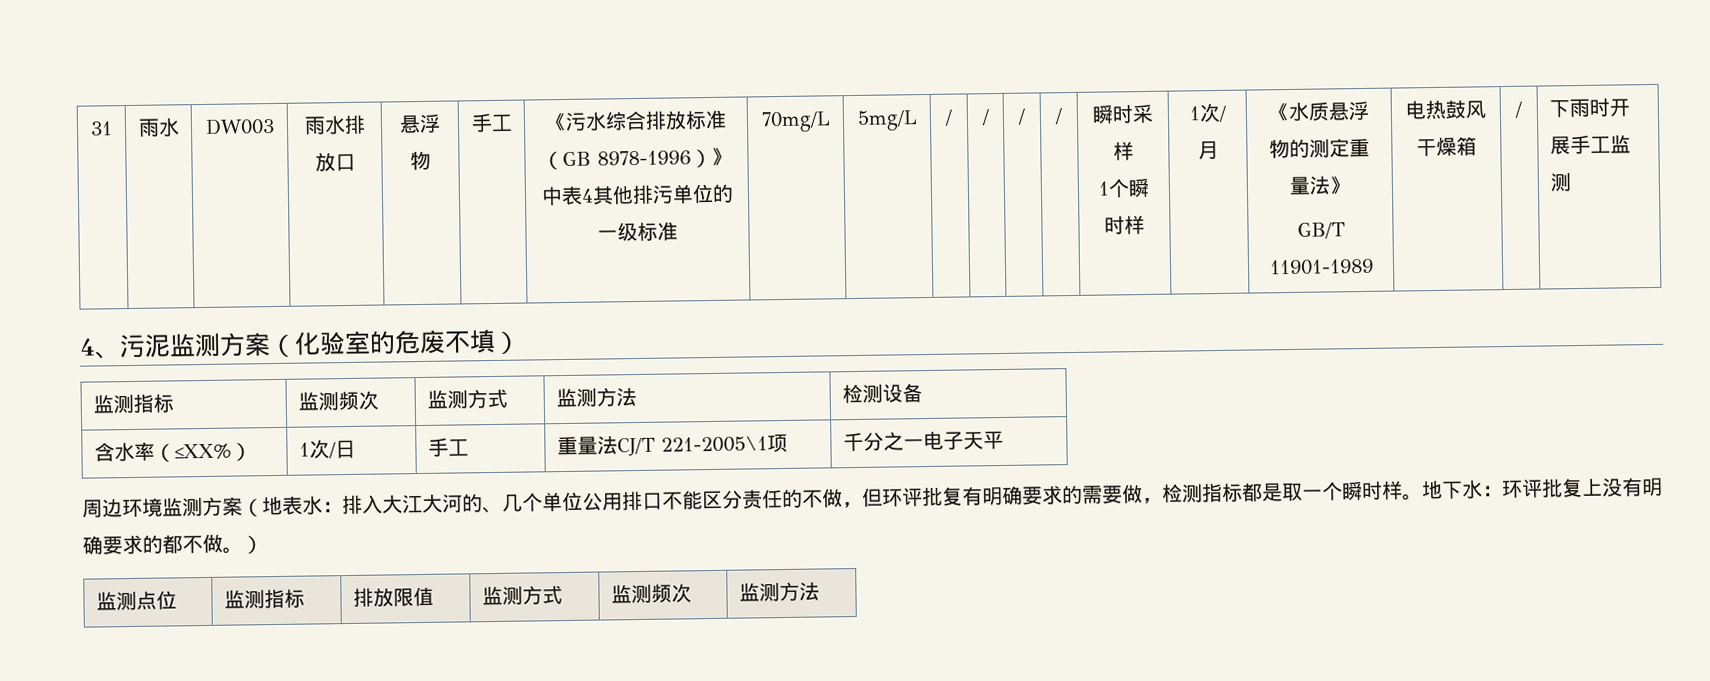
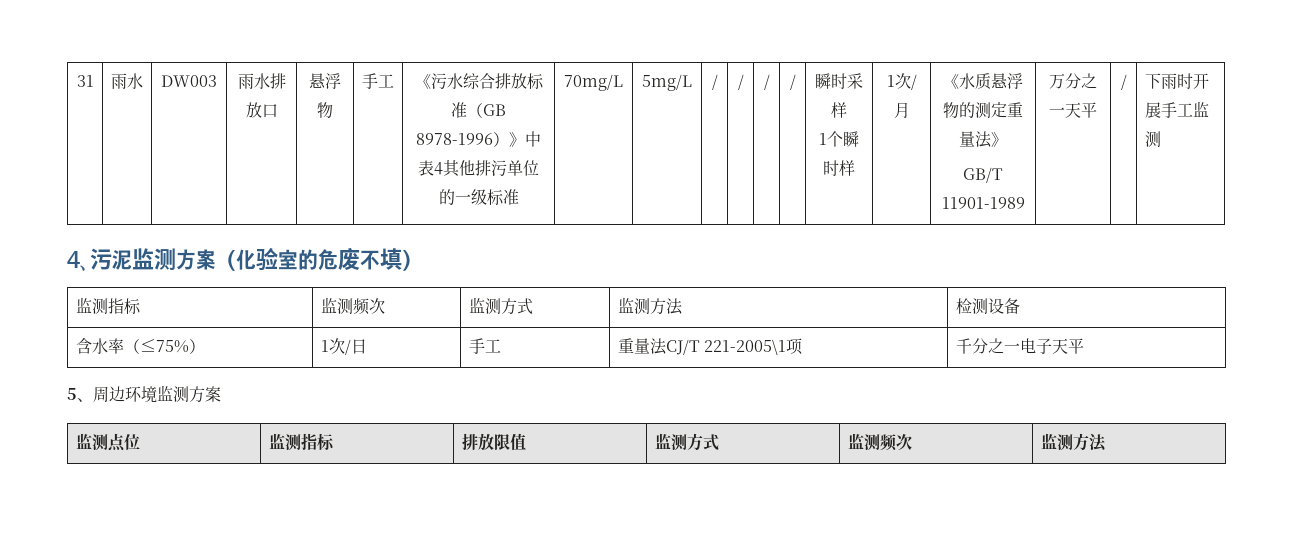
- 电热鼓风干燥箱
+ 万分之一天平
- 含水率（≤XX%） | 1次/日 | 手工 | 重量法CJ/T 221-2005\1项 | 千分之一电子天平
+ 含水率（≤75%） | 1次/日 | 手工 | 重量法CJ/T 221-2005\1项 | 千分之一电子天平
- 周边环境监测方案（地表水：排入大江大河的、几个单位公用排口不能区分责任的不做，但环评批复有明确要求的需要做，检测指标都是取一个瞬时样。地下水：环评批复上没有明确要求的都不做。）
+ 5、周边环境监测方案

